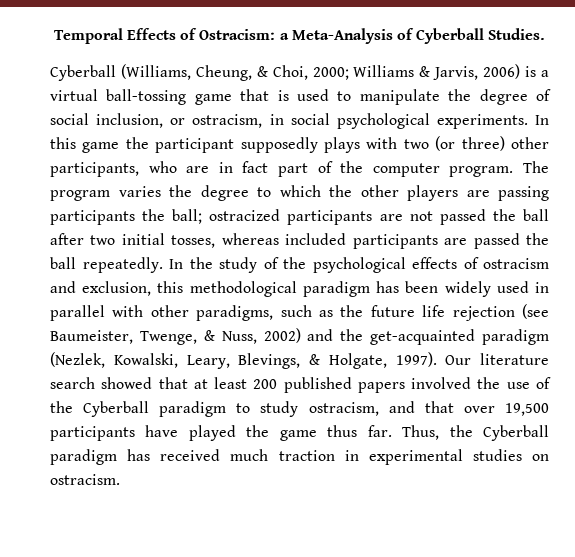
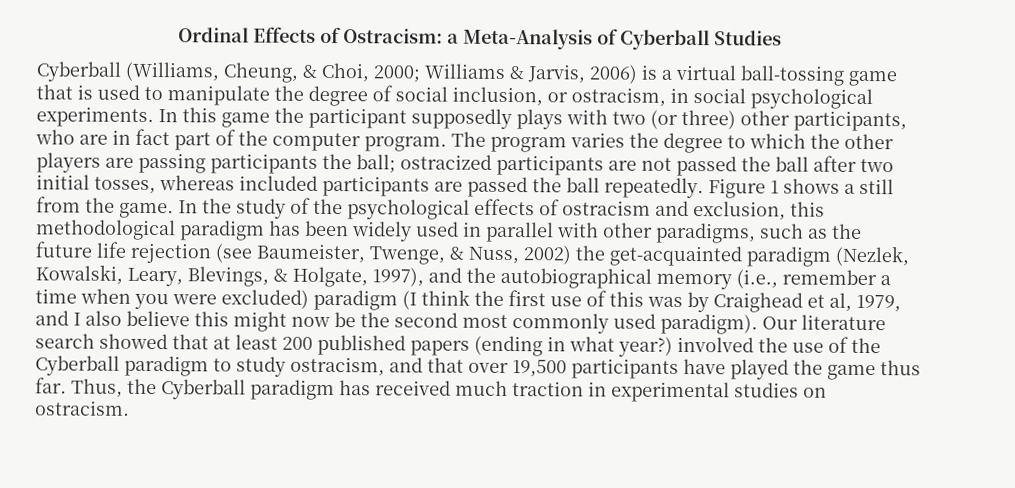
- Temporal Effects of Ostracism: a Meta-Analysis of Cyberball Studies.
+ Ordinal Effects of Ostracism: a Meta-Analysis of Cyberball Studies
+ Figure 1 shows a still from the game.
- In the study of the psychological effects of ostracism and exclusion, this methodological paradigm has been widely used in parallel with other paradigms, such as the future life rejection (see Baumeister, Twenge, & Nuss, 2002) and the get-acquainted paradigm (Nezlek, Kowalski, Leary, Blevings, & Holgate, 1997).
+ In the study of the psychological effects of ostracism and exclusion, this methodological paradigm has been widely used in parallel with other paradigms, such as the future life rejection (see Baumeister, Twenge, & Nuss, 2002) the get-acquainted paradigm (Nezlek, Kowalski, Leary, Blevings, & Holgate, 1997), and the autobiographical memory (i.e., remember a time when you were excluded) paradigm (I think the first use of this was by Craighead et al, 1979, and I also believe this might now be the second most commonly used paradigm).
- Our literature search showed that at least 200 published papers involved the use of the Cyberball paradigm to study ostracism, and that over 19,500 participants have played the game thus far.
+ Our literature search showed that at least 200 published papers (ending in what year?) involved the use of the Cyberball paradigm to study ostracism, and that over 19,500 participants have played the game thus far.

